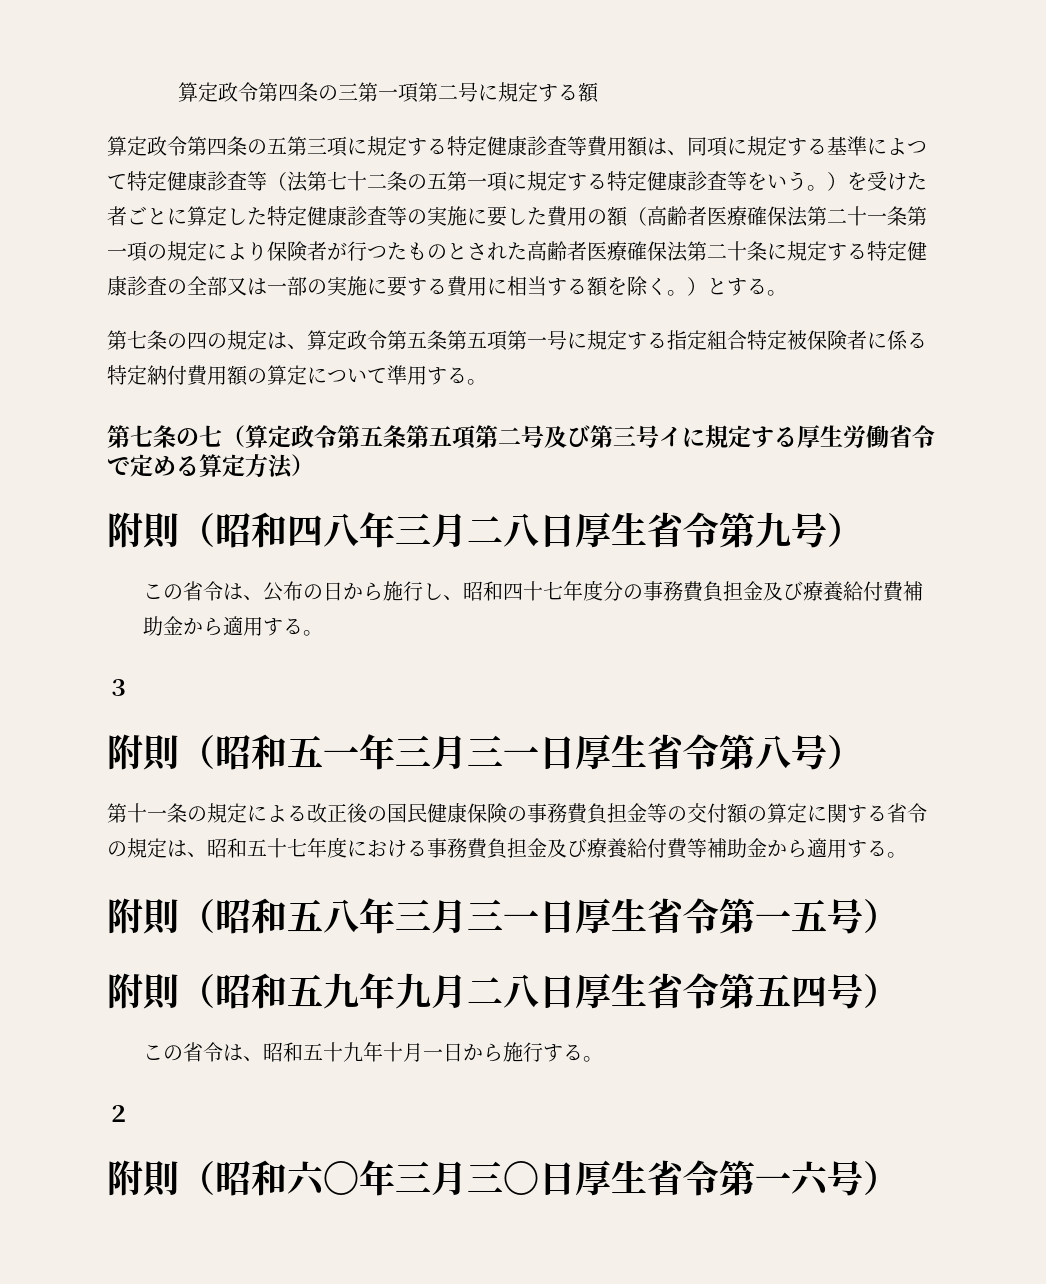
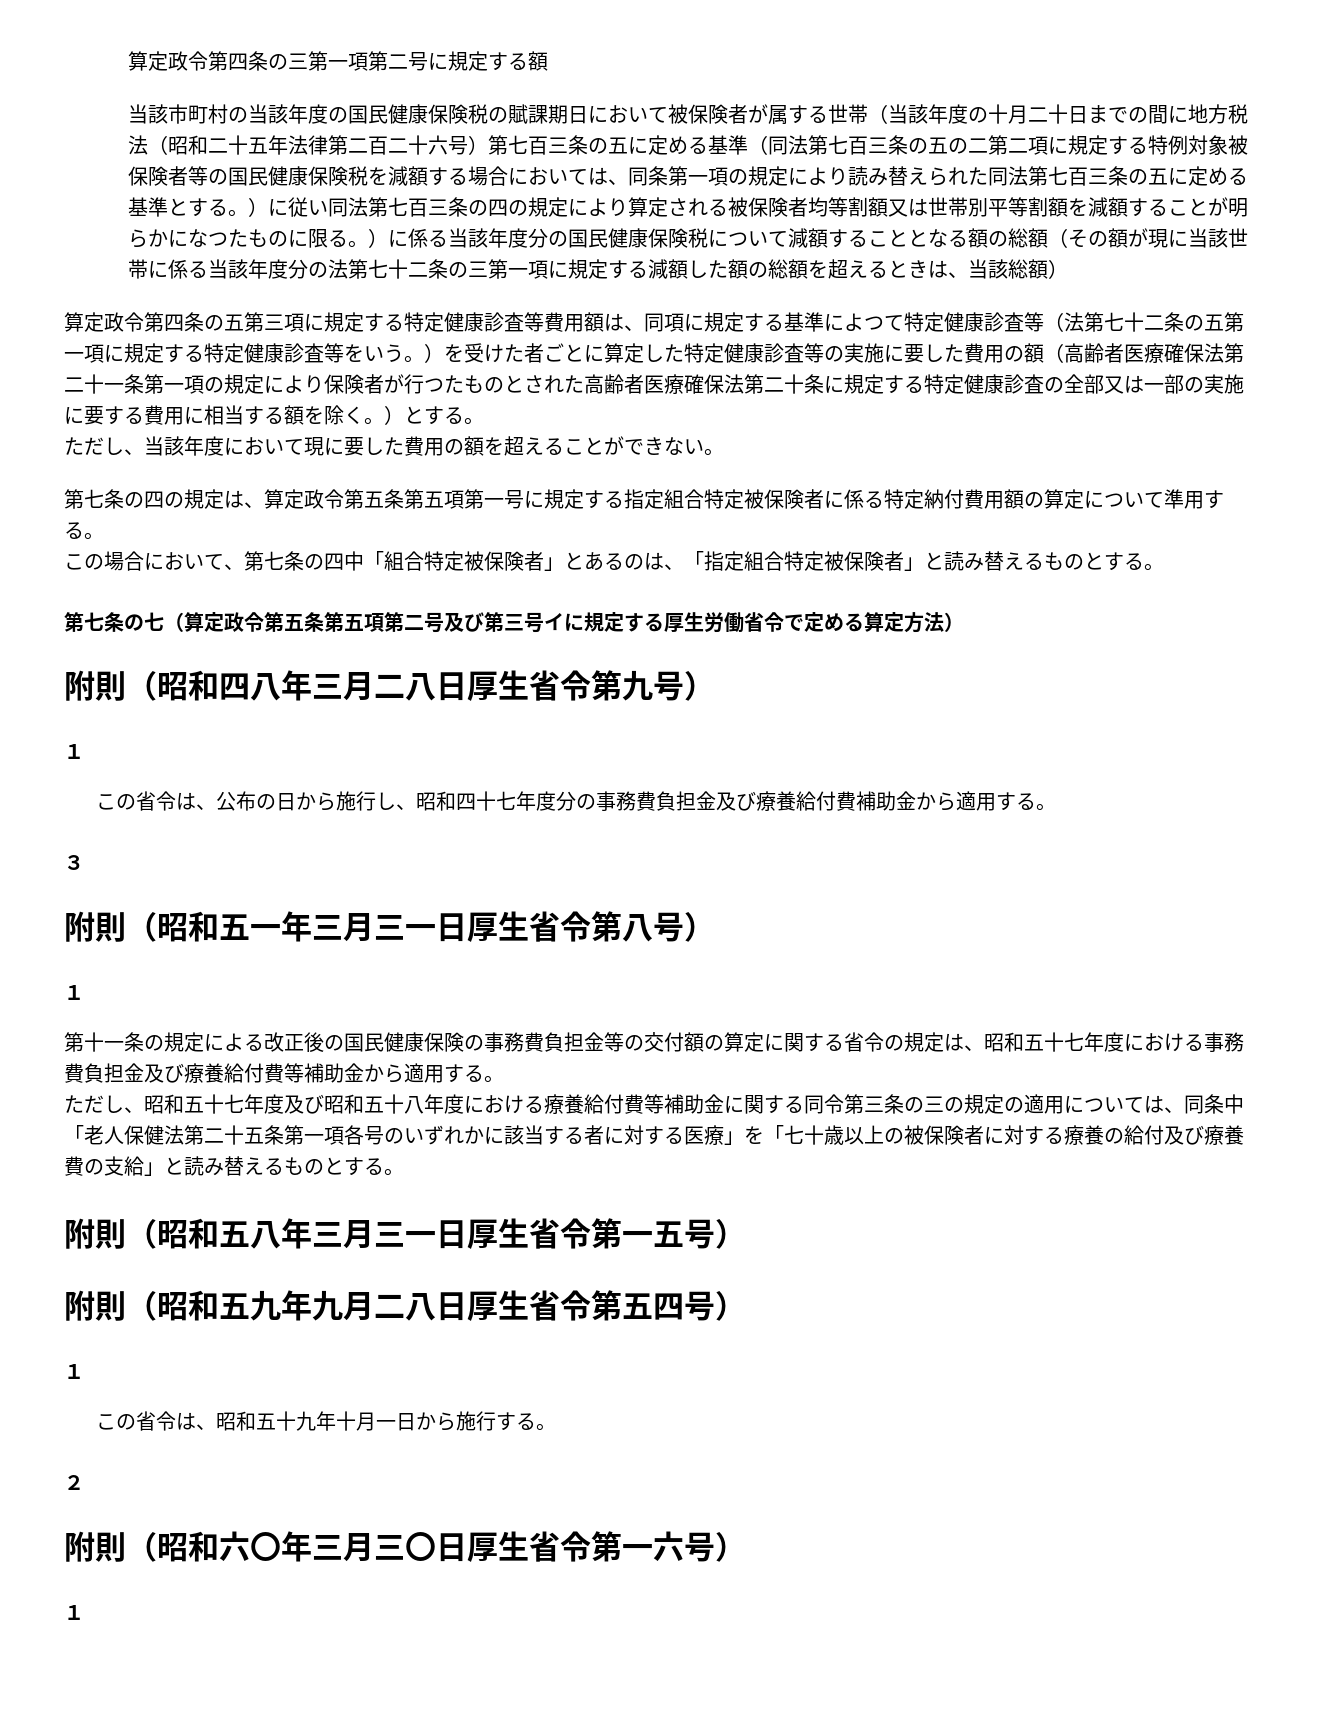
+ 当該市町村の当該年度の国民健康保険税の賦課期日において被保険者が属する世帯（当該年度の十月二十日までの間に地方税法（昭和二十五年法律第二百二十六号）第七百三条の五に定める基準（同法第七百三条の五の二第二項に規定する特例対象被保険者等の国民健康保険税を減額する場合においては、同条第一項の規定により読み替えられた同法第七百三条の五に定める基準とする。）に従い同法第七百三条の四の規定により算定される被保険者均等割額又は世帯別平等割額を減額することが明らかになつたものに限る。）に係る当該年度分の国民健康保険税について減額することとなる額の総額（その額が現に当該世帯に係る当該年度分の法第七十二条の三第一項に規定する減額した額の総額を超えるときは、当該総額）
+ ただし、当該年度において現に要した費用の額を超えることができない。
+ この場合において、第七条の四中「組合特定被保険者」とあるのは、「指定組合特定被保険者」と読み替えるものとする。
  附則（昭和四八年三月二八日厚生省令第九号）
+ １
  附則（昭和五一年三月三一日厚生省令第八号）
+ １
+ ただし、昭和五十七年度及び昭和五十八年度における療養給付費等補助金に関する同令第三条の三の規定の適用については、同条中「老人保健法第二十五条第一項各号のいずれかに該当する者に対する医療」を「七十歳以上の被保険者に対する療養の給付及び療養費の支給」と読み替えるものとする。
  附則（昭和五九年九月二八日厚生省令第五四号）
+ １
  附則（昭和六〇年三月三〇日厚生省令第一六号）
+ １

